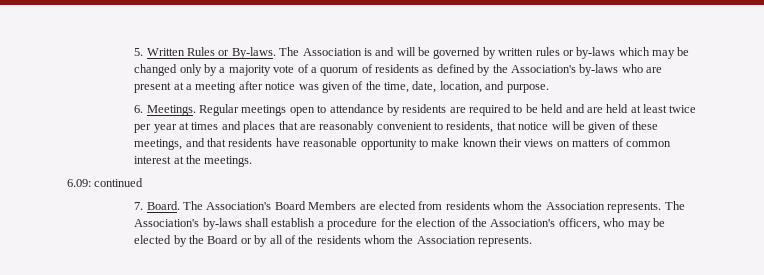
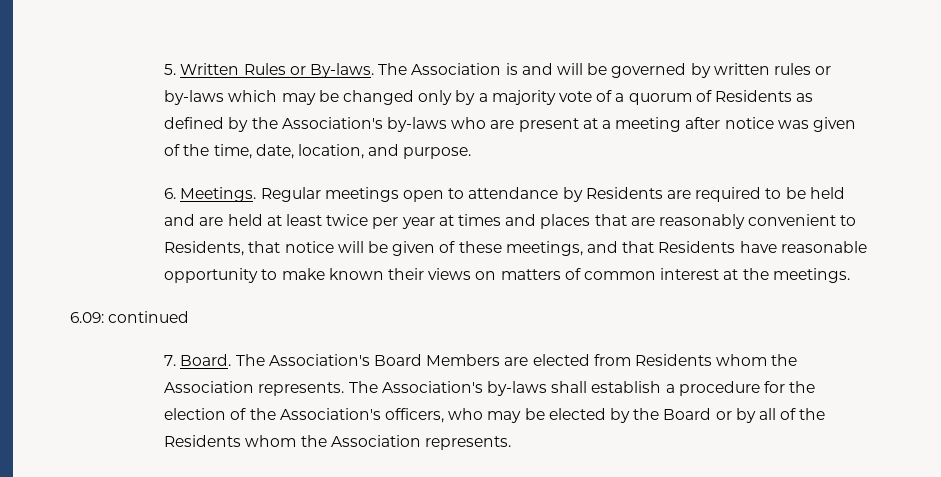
- The Association is and will be governed by written rules or by-laws which may be changed only by a majority vote of a quorum of residents as defined by the Association's by-laws who are present at a meeting after notice was given of the time, date, location, and purpose.
+ The Association is and will be governed by written rules or by-laws which may be changed only by a majority vote of a quorum of Residents as defined by the Association's by-laws who are present at a meeting after notice was given of the time, date, location, and purpose.
- Regular meetings open to attendance by residents are required to be held and are held at least twice per year at times and places that are reasonably convenient to residents, that notice will be given of these meetings, and that residents have reasonable opportunity to make known their views on matters of common interest at the meetings.
+ Regular meetings open to attendance by Residents are required to be held and are held at least twice per year at times and places that are reasonably convenient to Residents, that notice will be given of these meetings, and that Residents have reasonable opportunity to make known their views on matters of common interest at the meetings.
- The Association's Board Members are elected from residents whom the Association represents.
+ The Association's Board Members are elected from Residents whom the Association represents.
- The Association's by-laws shall establish a procedure for the election of the Association's officers, who may be elected by the Board or by all of the residents whom the Association represents.
+ The Association's by-laws shall establish a procedure for the election of the Association's officers, who may be elected by the Board or by all of the Residents whom the Association represents.

